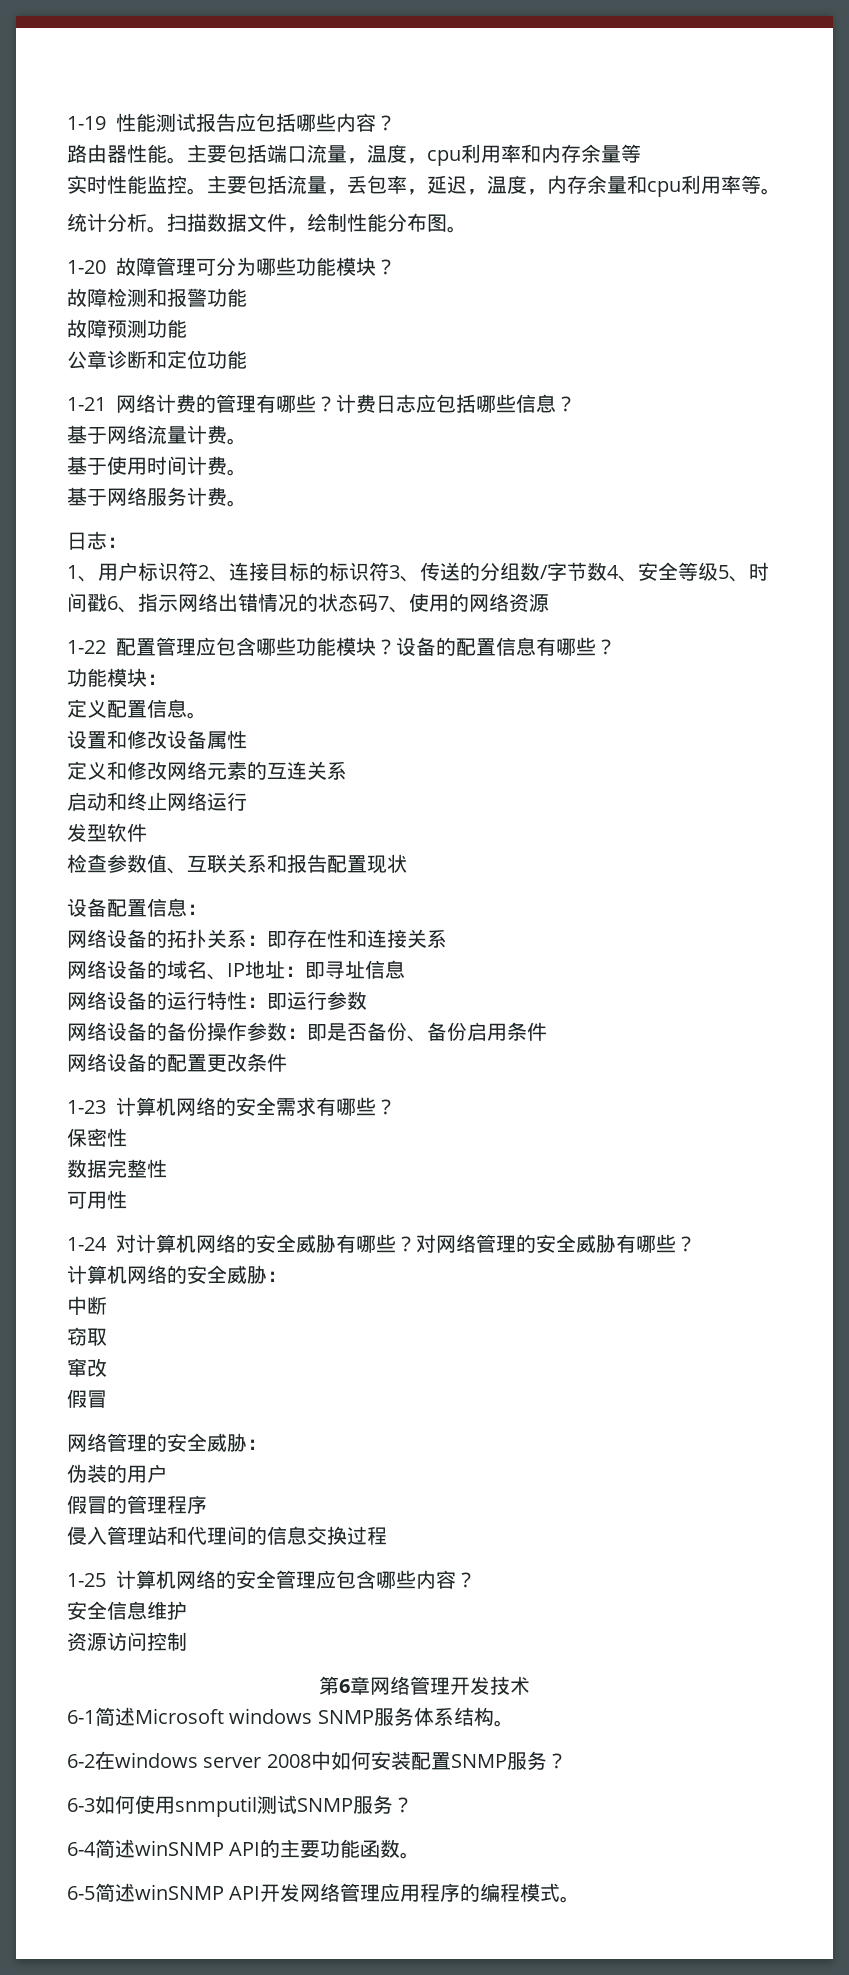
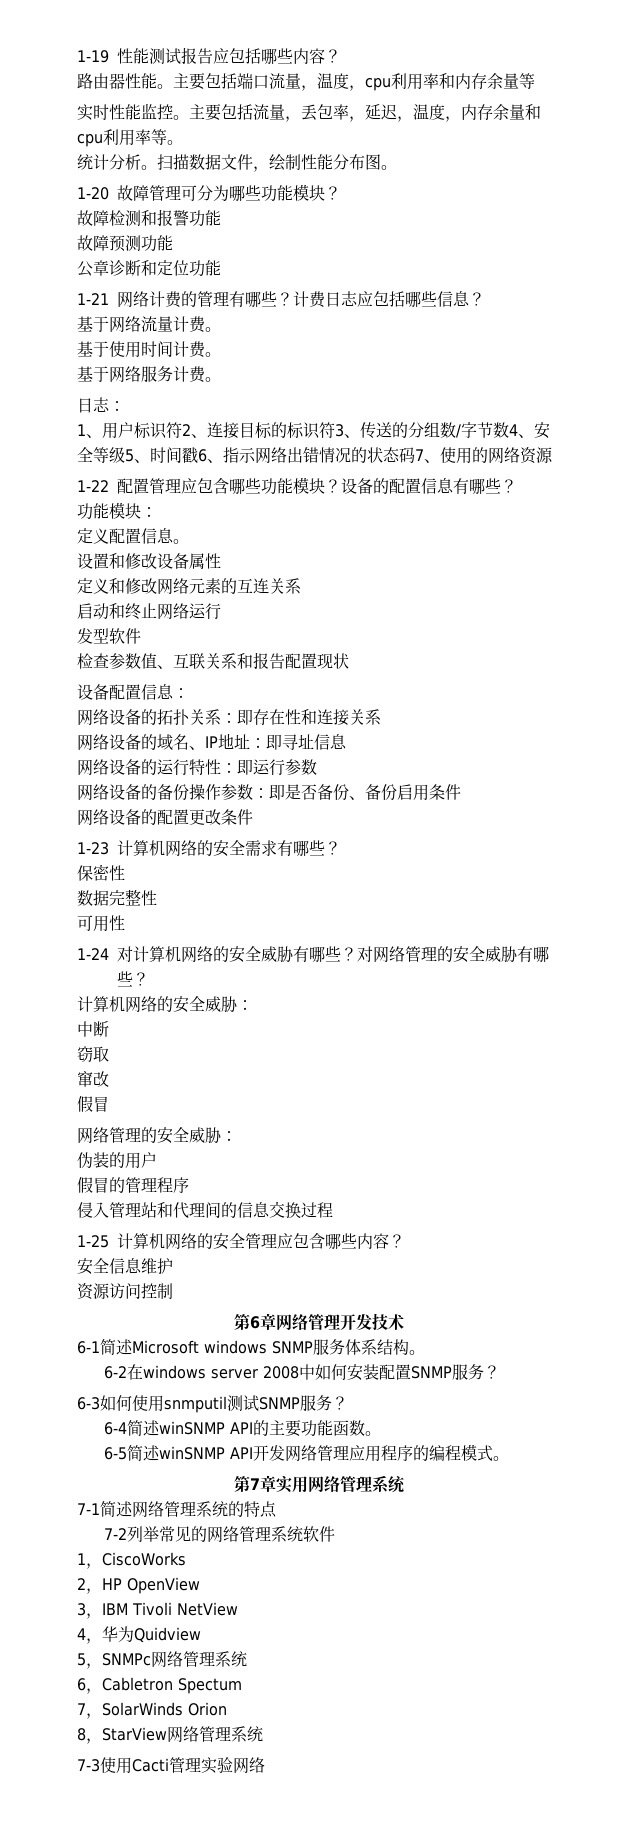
+ 第7章实用网络管理系统
+ 7-1简述网络管理系统的特点
+ 7-2列举常见的网络管理系统软件
+ 1，CiscoWorks
+ 2，HP OpenView
+ 3，IBM Tivoli NetView
+ 4，华为Quidview
+ 5，SNMPc网络管理系统
+ 6，Cabletron Spectum
+ 7，SolarWinds Orion
+ 8，StarView网络管理系统
+ 7-3使用Cacti管理实验网络

